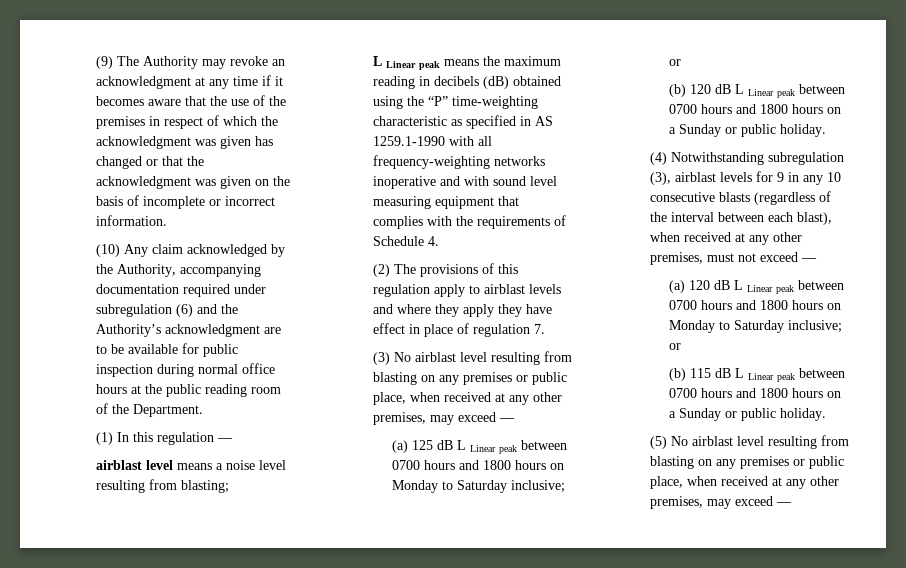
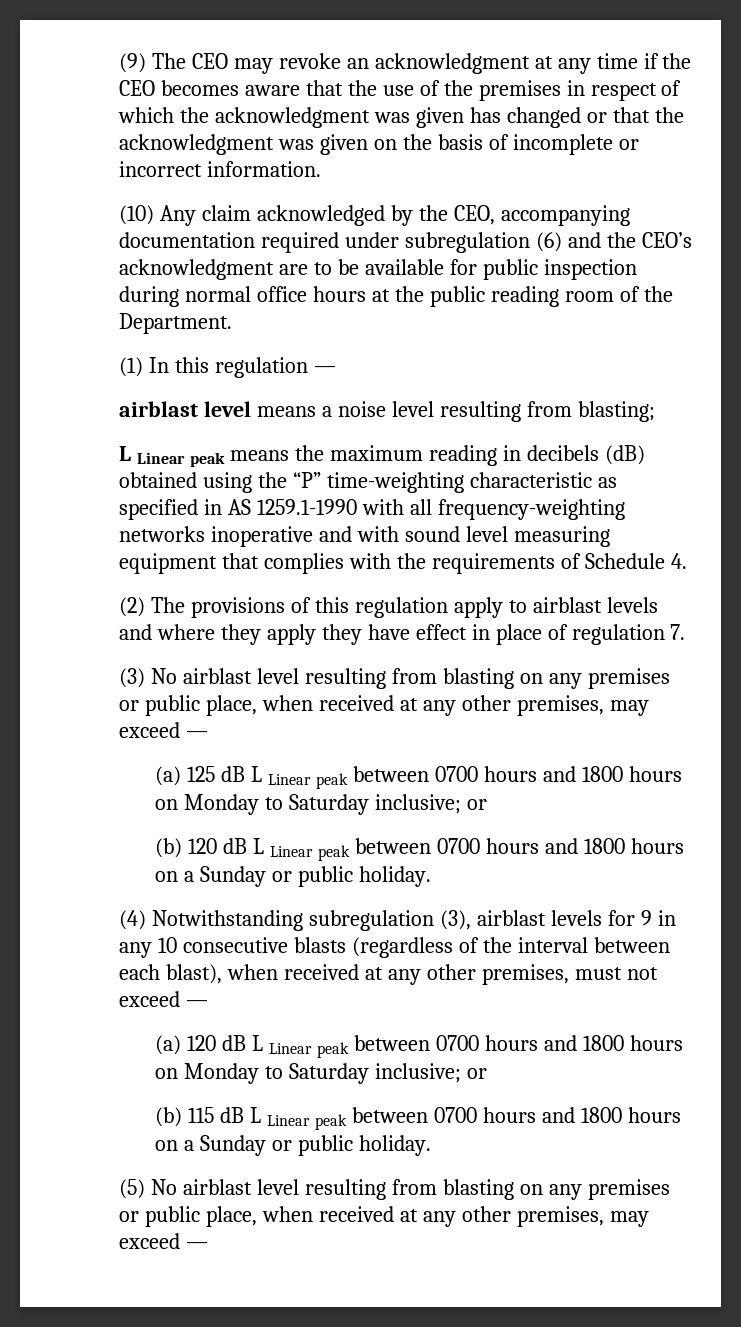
- (9) The Authority may revoke an acknowledgment at any time if it becomes aware that the use of the premises in respect of which the acknowledgment was given has changed or that the acknowledgment was given on the basis of incomplete or incorrect information.
+ (9) The CEO may revoke an acknowledgment at any time if the CEO becomes aware that the use of the premises in respect of which the acknowledgment was given has changed or that the acknowledgment was given on the basis of incomplete or incorrect information.
- (10) Any claim acknowledged by the Authority, accompanying documentation required under subregulation (6) and the Authority’s acknowledgment are to be available for public inspection during normal office hours at the public reading room of the Department.
+ (10) Any claim acknowledged by the CEO, accompanying documentation required under subregulation (6) and the CEO’s acknowledgment are to be available for public inspection during normal office hours at the public reading room of the Department.

